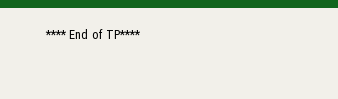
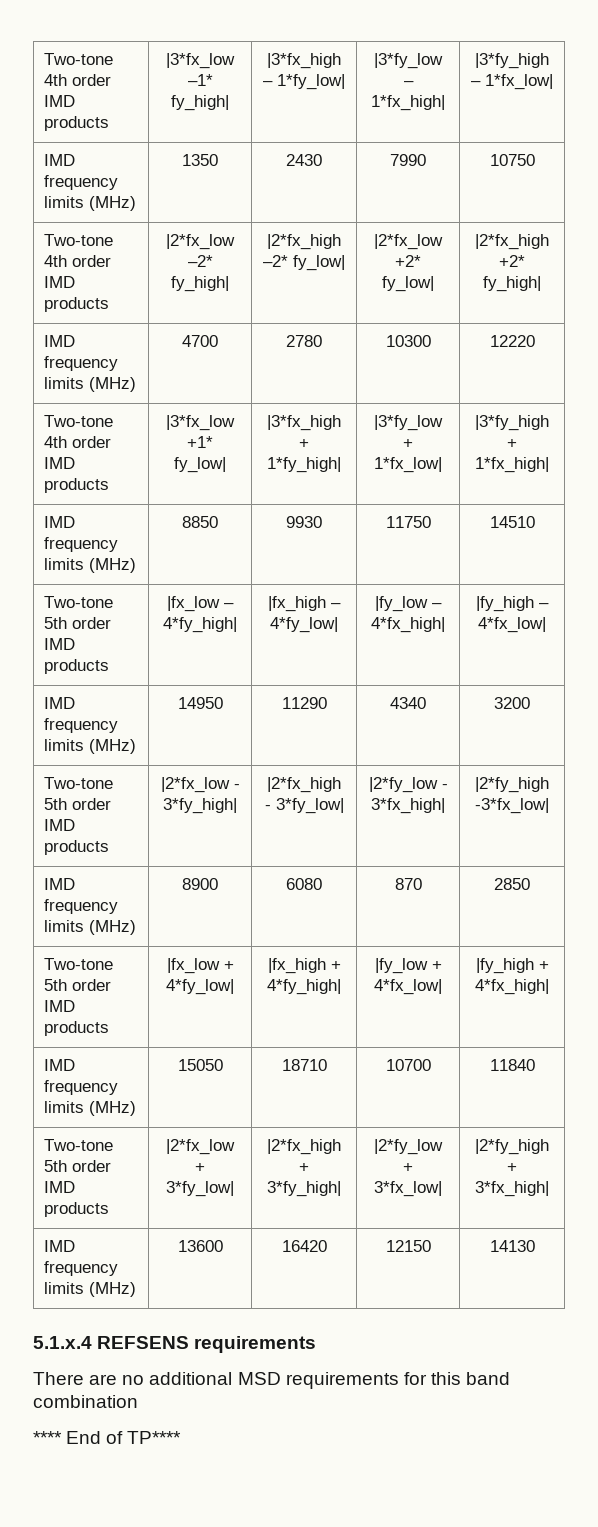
+ Two-tone 4th order IMD products | |3*fx_low –1* fy_high| | |3*fx_high – 1*fy_low| | |3*fy_low – 1*fx_high| | |3*fy_high – 1*fx_low|
+ IMD frequency limits (MHz) | 1350 | 2430 | 7990 | 10750
+ Two-tone 4th order IMD products | |2*fx_low –2* fy_high| | |2*fx_high –2* fy_low| | |2*fx_low +2* fy_low| | |2*fx_high +2* fy_high|
+ IMD frequency limits (MHz) | 4700 | 2780 | 10300 | 12220
+ Two-tone 4th order IMD products | |3*fx_low +1* fy_low| | |3*fx_high + 1*fy_high| | |3*fy_low + 1*fx_low| | |3*fy_high + 1*fx_high|
+ IMD frequency limits (MHz) | 8850 | 9930 | 11750 | 14510
+ Two-tone 5th order IMD products | |fx_low – 4*fy_high| | |fx_high – 4*fy_low| | |fy_low – 4*fx_high| | |fy_high – 4*fx_low|
+ IMD frequency limits (MHz) | 14950 | 11290 | 4340 | 3200
+ Two-tone 5th order IMD products | |2*fx_low - 3*fy_high| | |2*fx_high - 3*fy_low| | |2*fy_low - 3*fx_high| | |2*fy_high -3*fx_low|
+ IMD frequency limits (MHz) | 8900 | 6080 | 870 | 2850
+ Two-tone 5th order IMD products | |fx_low + 4*fy_low| | |fx_high + 4*fy_high| | |fy_low + 4*fx_low| | |fy_high + 4*fx_high|
+ IMD frequency limits (MHz) | 15050 | 18710 | 10700 | 11840
+ Two-tone 5th order IMD products | |2*fx_low + 3*fy_low| | |2*fx_high + 3*fy_high| | |2*fy_low + 3*fx_low| | |2*fy_high + 3*fx_high|
+ IMD frequency limits (MHz) | 13600 | 16420 | 12150 | 14130
+ 5.1.x.4 REFSENS requirements
+ There are no additional MSD requirements for this band combination

